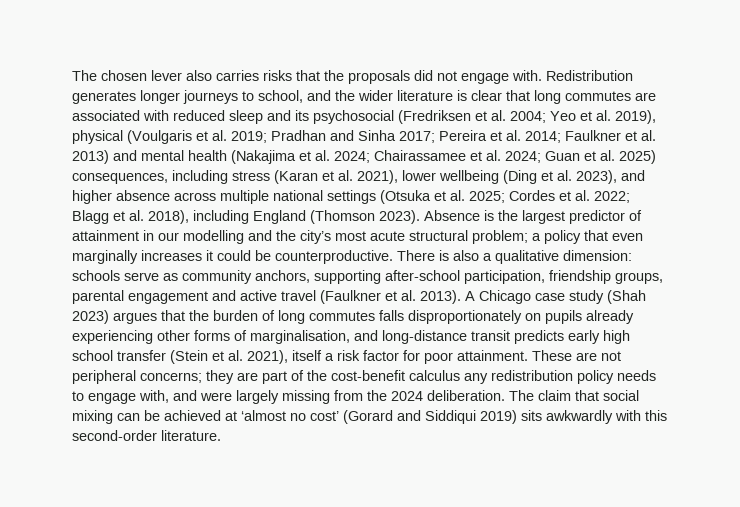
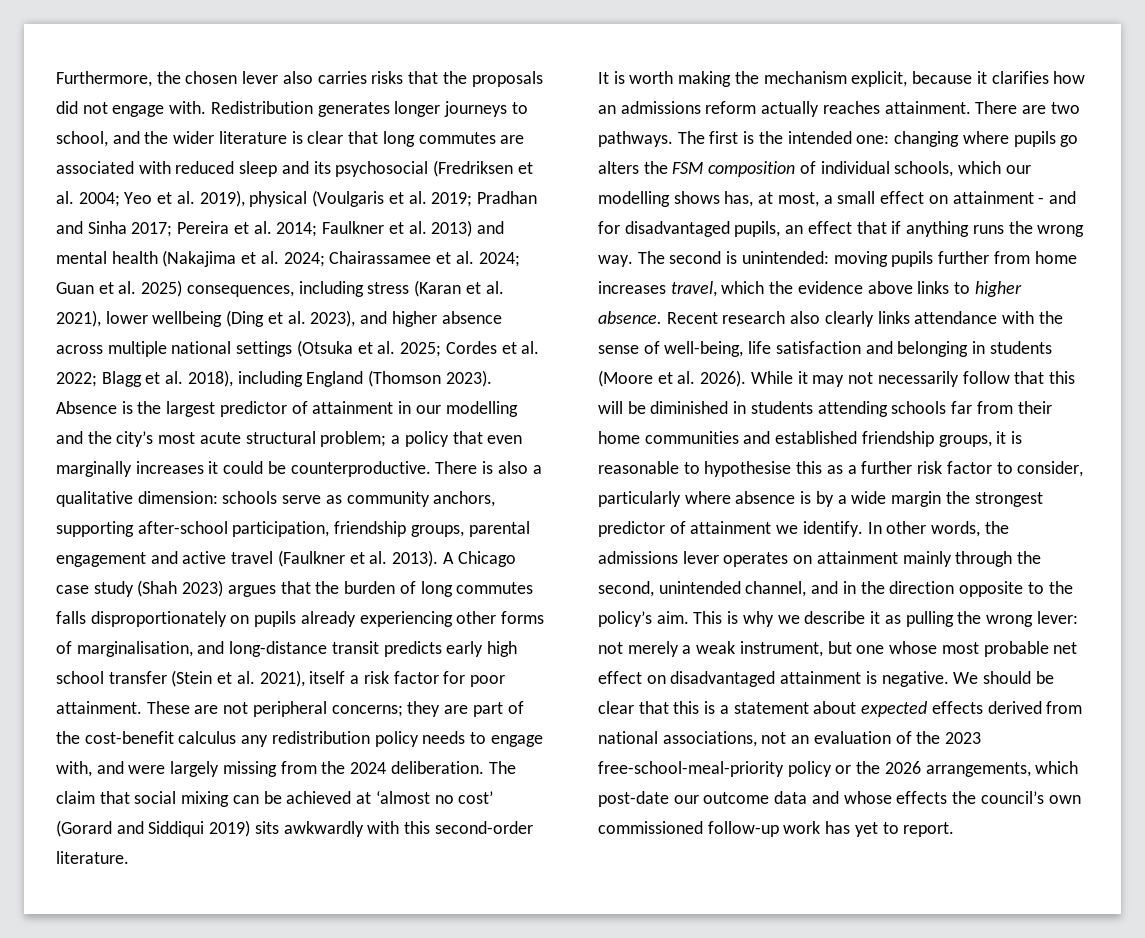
- The chosen lever also carries risks that the proposals did not engage with.
+ Furthermore, the chosen lever also carries risks that the proposals did not engage with.
+ It is worth making the mechanism explicit, because it clarifies how an admissions reform actually reaches attainment. There are two pathways. The first is the intended one: changing where pupils go alters the FSM composition of individual schools, which our modelling shows has, at most, a small effect on attainment - and for disadvantaged pupils, an effect that if anything runs the wrong way. The second is unintended: moving pupils further from home increases travel, which the evidence above links to higher absence. Recent research also clearly links attendance with the sense of well-being, life satisfaction and belonging in students (Moore et al. 2026). While it may not necessarily follow that this will be diminished in students attending schools far from their home communities and established friendship groups, it is reasonable to hypothesise this as a further risk factor to consider, particularly where absence is by a wide margin the strongest predictor of attainment we identify. In other words, the admissions lever operates on attainment mainly through the second, unintended channel, and in the direction opposite to the policy’s aim. This is why we describe it as pulling the wrong lever: not merely a weak instrument, but one whose most probable net effect on disadvantaged attainment is negative. We should be clear that this is a statement about expected effects derived from national associations, not an evaluation of the 2023 free-school-meal-priority policy or the 2026 arrangements, which post-date our outcome data and whose effects the council’s own commissioned follow-up work has yet to report.

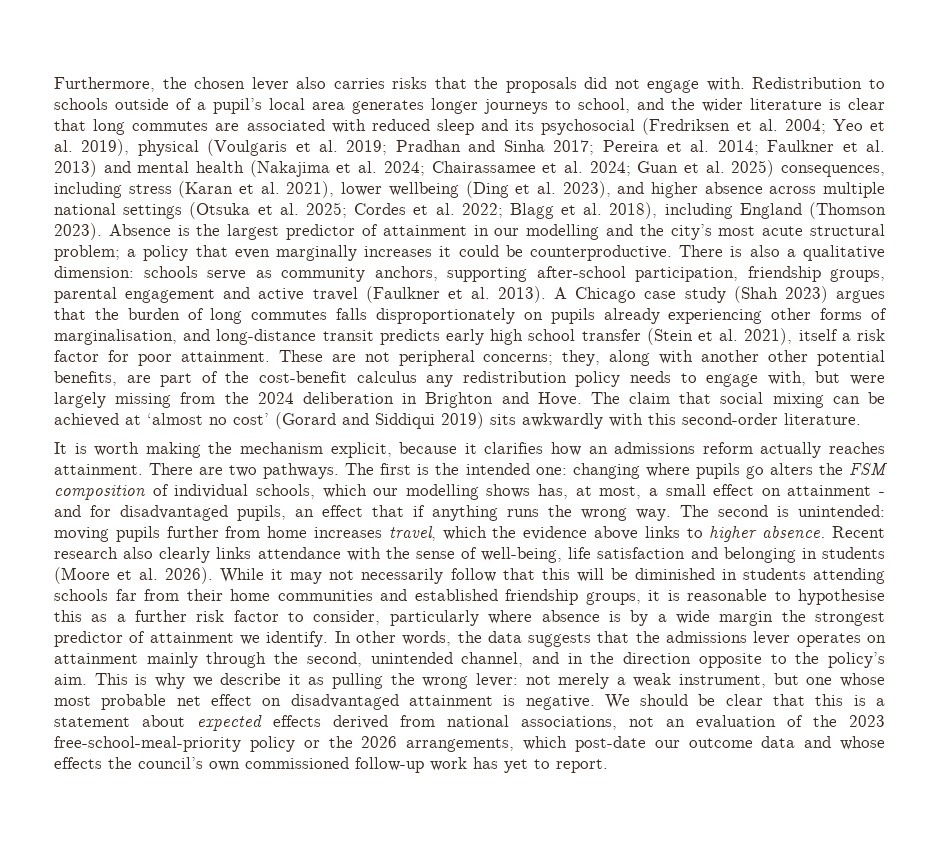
- Redistribution generates longer journeys to school, and the wider literature is clear that long commutes are associated with reduced sleep and its psychosocial (Fredriksen et al. 2004;
+ Redistribution to schools outside of a pupil’s local area generates longer journeys to school, and the wider literature is clear that long commutes are associated with reduced sleep and its psychosocial (Fredriksen et al. 2004;
- These are not peripheral concerns; they are part of the cost-benefit calculus any redistribution policy needs to engage with, and were largely missing from the 2024 deliberation.
+ These are not peripheral concerns; they, along with another other potential benefits, are part of the cost-benefit calculus any redistribution policy needs to engage with, but were largely missing from the 2024 deliberation in Brighton and Hove.
- In other words, the admissions lever operates on attainment mainly through the second, unintended channel, and in the direction opposite to the policy’s aim.
+ In other words, the data suggests that the admissions lever operates on attainment mainly through the second, unintended channel, and in the direction opposite to the policy’s aim.

